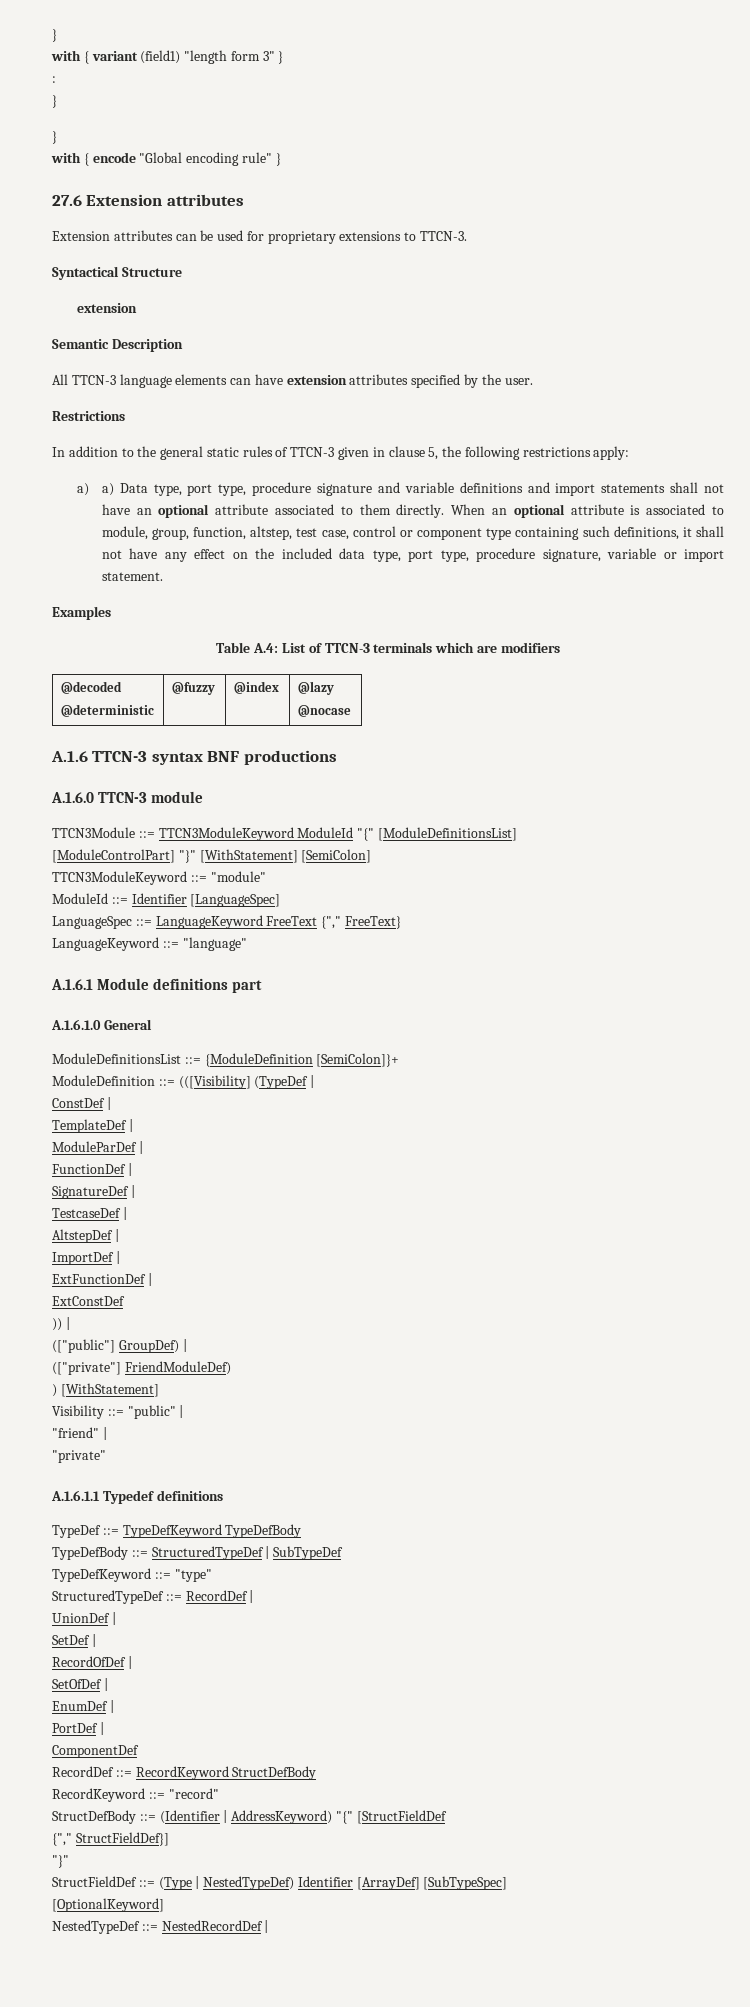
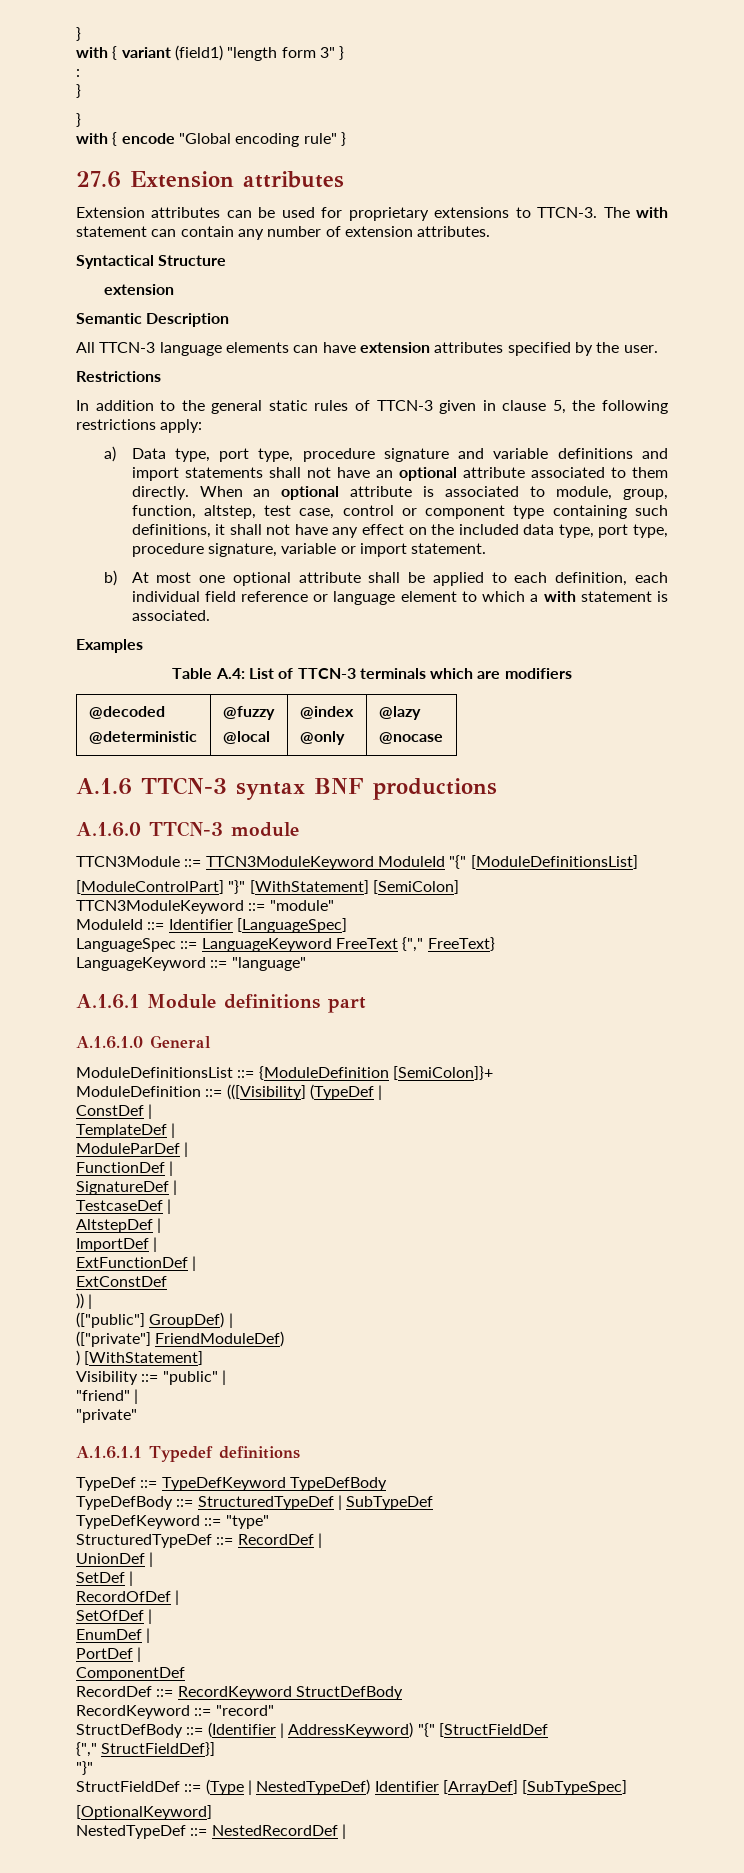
+ The with statement can contain any number of extension attributes.
- a) a) Data type, port type, procedure signature and variable definitions and import statements shall not have an optional attribute associated to them directly.
+ a) Data type, port type, procedure signature and variable definitions and import statements shall not have an optional attribute associated to them directly.
+ b) At most one optional attribute shall be applied to each definition, each individual field reference or language element to which a with statement is associated.
  @decoded
- @deterministic | @fuzzy | @index | @lazy
+ @deterministic | @fuzzy
+ @local | @index
+ @only | @lazy

